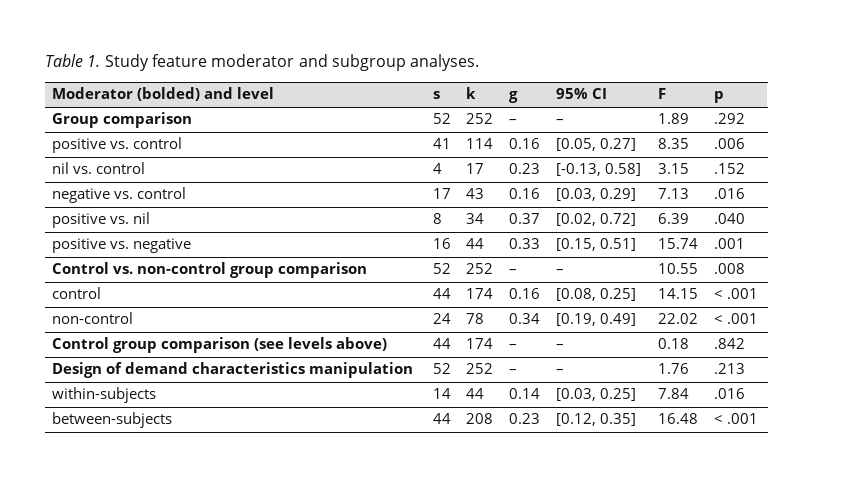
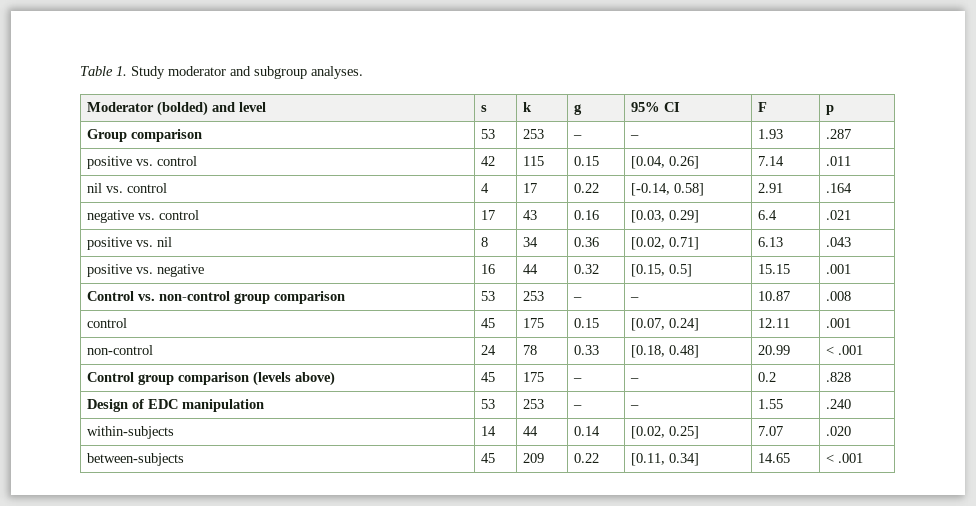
- Table 1. Study feature moderator and subgroup analyses.
+ Table 1. Study moderator and subgroup analyses.
- Group comparison | 52 | 252 | – | – | 1.89 | .292
+ Group comparison | 53 | 253 | – | – | 1.93 | .287
- positive vs. control | 41 | 114 | 0.16 | [0.05, 0.27] | 8.35 | .006
+ positive vs. control | 42 | 115 | 0.15 | [0.04, 0.26] | 7.14 | .011
- nil vs. control | 4 | 17 | 0.23 | [-0.13, 0.58] | 3.15 | .152
+ nil vs. control | 4 | 17 | 0.22 | [-0.14, 0.58] | 2.91 | .164
- negative vs. control | 17 | 43 | 0.16 | [0.03, 0.29] | 7.13 | .016
+ negative vs. control | 17 | 43 | 0.16 | [0.03, 0.29] | 6.4 | .021
- positive vs. nil | 8 | 34 | 0.37 | [0.02, 0.72] | 6.39 | .040
+ positive vs. nil | 8 | 34 | 0.36 | [0.02, 0.71] | 6.13 | .043
- positive vs. negative | 16 | 44 | 0.33 | [0.15, 0.51] | 15.74 | .001
+ positive vs. negative | 16 | 44 | 0.32 | [0.15, 0.5] | 15.15 | .001
- Control vs. non-control group comparison | 52 | 252 | – | – | 10.55 | .008
+ Control vs. non-control group comparison | 53 | 253 | – | – | 10.87 | .008
- control | 44 | 174 | 0.16 | [0.08, 0.25] | 14.15 | < .001
+ control | 45 | 175 | 0.15 | [0.07, 0.24] | 12.11 | .001
- non-control | 24 | 78 | 0.34 | [0.19, 0.49] | 22.02 | < .001
+ non-control | 24 | 78 | 0.33 | [0.18, 0.48] | 20.99 | < .001
- Control group comparison (see levels above) | 44 | 174 | – | – | 0.18 | .842
+ Control group comparison (levels above) | 45 | 175 | – | – | 0.2 | .828
- Design of demand characteristics manipulation | 52 | 252 | – | – | 1.76 | .213
+ Design of EDC manipulation | 53 | 253 | – | – | 1.55 | .240
- within-subjects | 14 | 44 | 0.14 | [0.03, 0.25] | 7.84 | .016
+ within-subjects | 14 | 44 | 0.14 | [0.02, 0.25] | 7.07 | .020
- between-subjects | 44 | 208 | 0.23 | [0.12, 0.35] | 16.48 | < .001
+ between-subjects | 45 | 209 | 0.22 | [0.11, 0.34] | 14.65 | < .001

